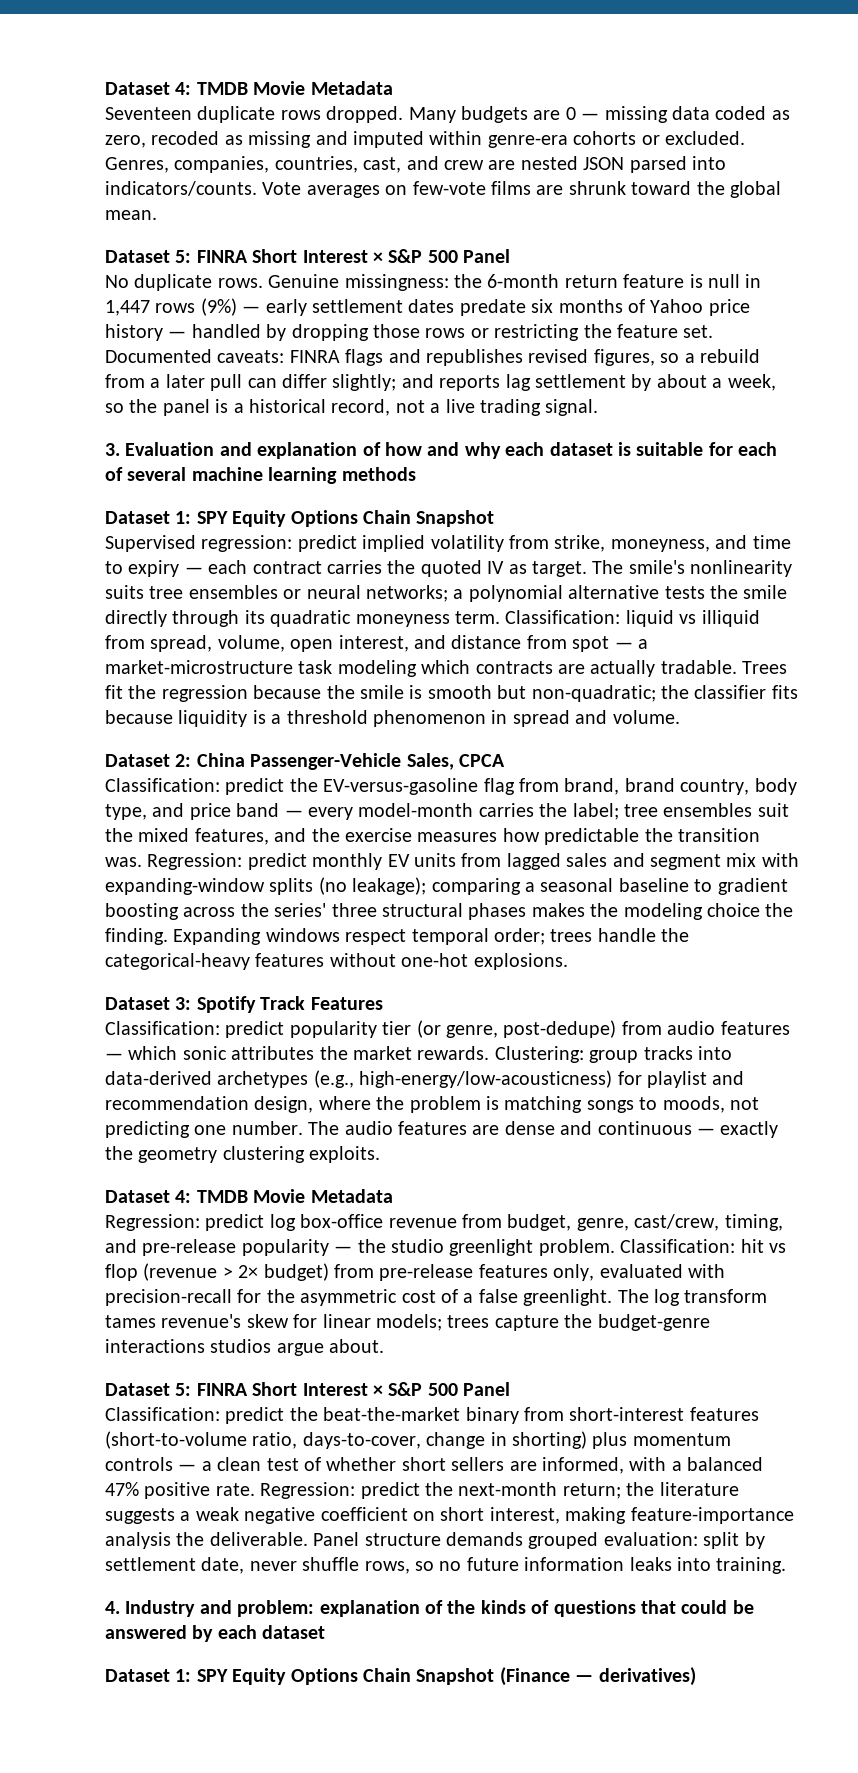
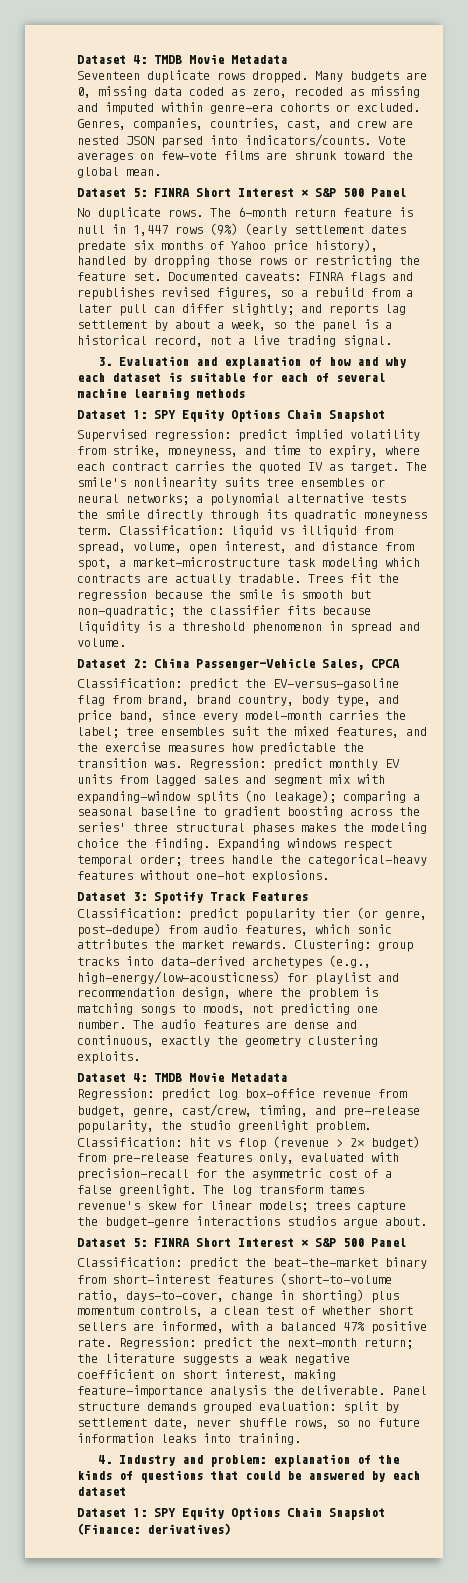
- Many budgets are 0 — missing data coded as zero, recoded as missing and imputed within genre-era cohorts or excluded.
+ Many budgets are 0, missing data coded as zero, recoded as missing and imputed within genre-era cohorts or excluded.
- Genuine missingness: the 6-month return feature is null in 1,447 rows (9%) — early settlement dates predate six months of Yahoo price history — handled by dropping those rows or restricting the feature set.
+ The 6-month return feature is null in 1,447 rows (9%) (early settlement dates predate six months of Yahoo price history), handled by dropping those rows or restricting the feature set.
- Supervised regression: predict implied volatility from strike, moneyness, and time to expiry — each contract carries the quoted IV as target.
+ Supervised regression: predict implied volatility from strike, moneyness, and time to expiry, where each contract carries the quoted IV as target.
- Classification: liquid vs illiquid from spread, volume, open interest, and distance from spot — a market-microstructure task modeling which contracts are actually tradable.
+ Classification: liquid vs illiquid from spread, volume, open interest, and distance from spot, a market-microstructure task modeling which contracts are actually tradable.
- Classification: predict the EV-versus-gasoline flag from brand, brand country, body type, and price band — every model-month carries the label; tree ensembles suit the mixed features, and the exercise measures how predictable the transition was.
+ Classification: predict the EV-versus-gasoline flag from brand, brand country, body type, and price band, since every model-month carries the label; tree ensembles suit the mixed features, and the exercise measures how predictable the transition was.
- Classification: predict popularity tier (or genre, post-dedupe) from audio features — which sonic attributes the market rewards.
+ Classification: predict popularity tier (or genre, post-dedupe) from audio features, which sonic attributes the market rewards.
- The audio features are dense and continuous — exactly the geometry clustering exploits.
+ The audio features are dense and continuous, exactly the geometry clustering exploits.
- Regression: predict log box-office revenue from budget, genre, cast/crew, timing, and pre-release popularity — the studio greenlight problem.
+ Regression: predict log box-office revenue from budget, genre, cast/crew, timing, and pre-release popularity, the studio greenlight problem.
- Classification: predict the beat-the-market binary from short-interest features (short-to-volume ratio, days-to-cover, change in shorting) plus momentum controls — a clean test of whether short sellers are informed, with a balanced 47% positive rate.
+ Classification: predict the beat-the-market binary from short-interest features (short-to-volume ratio, days-to-cover, change in shorting) plus momentum controls, a clean test of whether short sellers are informed, with a balanced 47% positive rate.
- Dataset 1: SPY Equity Options Chain Snapshot (Finance — derivatives)
+ Dataset 1: SPY Equity Options Chain Snapshot (Finance: derivatives)

